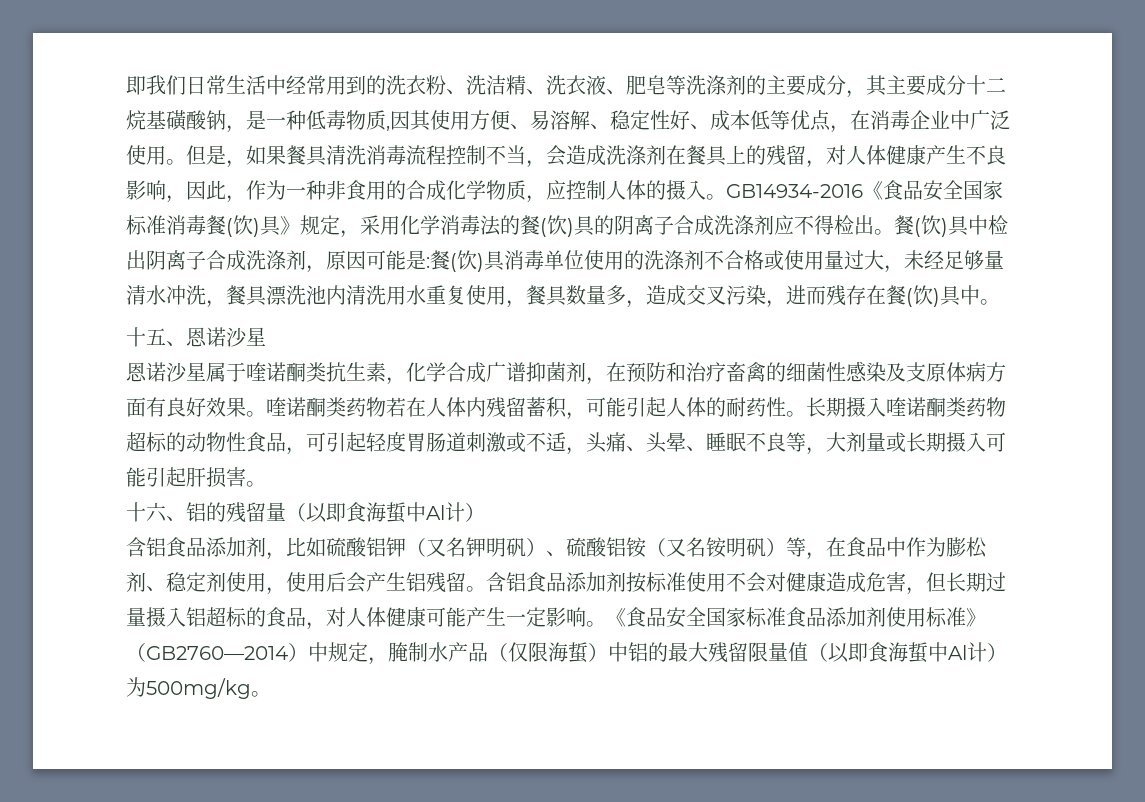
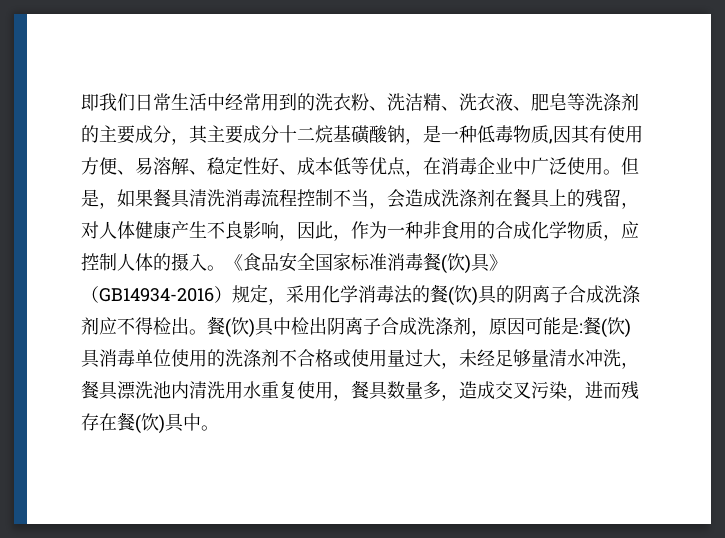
- 即我们日常生活中经常用到的洗衣粉、洗洁精、洗衣液、肥皂等洗涤剂的主要成分，其主要成分十二烷基磺酸钠，是一种低毒物质,因其使用方便、易溶解、稳定性好、成本低等优点，在消毒企业中广泛使用。
+ 即我们日常生活中经常用到的洗衣粉、洗洁精、洗衣液、肥皂等洗涤剂的主要成分，其主要成分十二烷基磺酸钠，是一种低毒物质,因其有使用方便、易溶解、稳定性好、成本低等优点，在消毒企业中广泛使用。
- GB14934-2016《食品安全国家标准消毒餐(饮)具》规定，采用化学消毒法的餐(饮)具的阴离子合成洗涤剂应不得检出。
+ 《食品安全国家标准消毒餐(饮)具》（GB14934-2016）规定，采用化学消毒法的餐(饮)具的阴离子合成洗涤剂应不得检出。
- 十五、恩诺沙星
- 恩诺沙星属于喹诺酮类抗生素，化学合成广谱抑菌剂，在预防和治疗畜禽的细菌性感染及支原体病方面有良好效果。喹诺酮类药物若在人体内残留蓄积，可能引起人体的耐药性。长期摄入喹诺酮类药物超标的动物性食品，可引起轻度胃肠道刺激或不适，头痛、头晕、睡眠不良等，大剂量或长期摄入可能引起肝损害。
- 十六、铝的残留量（以即食海蜇中Al计）
- 含铝食品添加剂，比如硫酸铝钾（又名钾明矾）、硫酸铝铵（又名铵明矾）等，在食品中作为膨松剂、稳定剂使用，使用后会产生铝残留。含铝食品添加剂按标准使用不会对健康造成危害，但长期过量摄入铝超标的食品，对人体健康可能产生一定影响。《食品安全国家标准食品添加剂使用标准》（GB2760—2014）中规定，腌制水产品（仅限海蜇）中铝的最大残留限量值（以即食海蜇中Al计）为500mg/kg。

